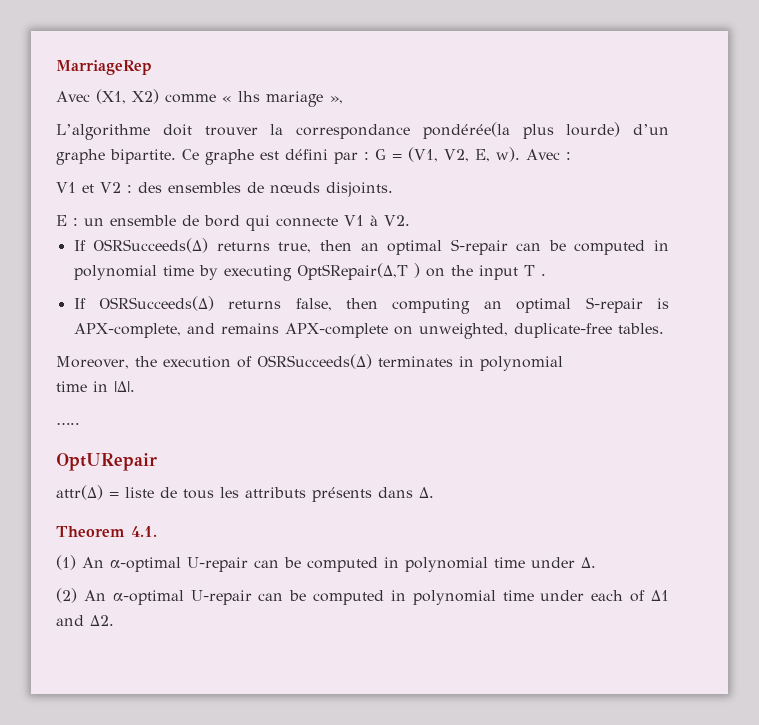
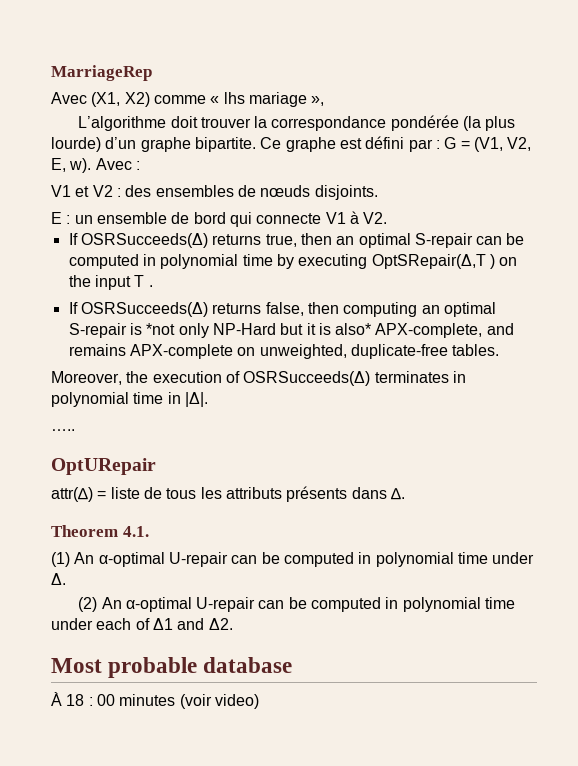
- L’algorithme doit trouver la correspondance pondérée(la plus lourde) d’un graphe bipartite.
+ L’algorithme doit trouver la correspondance pondérée (la plus lourde) d’un graphe bipartite.
- If OSRSucceeds(Δ) returns false, then computing an optimal S-repair is APX-complete, and remains APX-complete on unweighted, duplicate-free tables.
+ If OSRSucceeds(Δ) returns false, then computing an optimal S-repair is *not only NP-Hard but it is also* APX-complete, and remains APX-complete on unweighted, duplicate-free tables.
- Moreover, the execution of OSRSucceeds(Δ) terminates in polynomial
- time in |Δ|.
+ Moreover, the execution of OSRSucceeds(Δ) terminates in polynomial time in |Δ|.
+ Most probable database
+ À 18 : 00 minutes (voir video)

